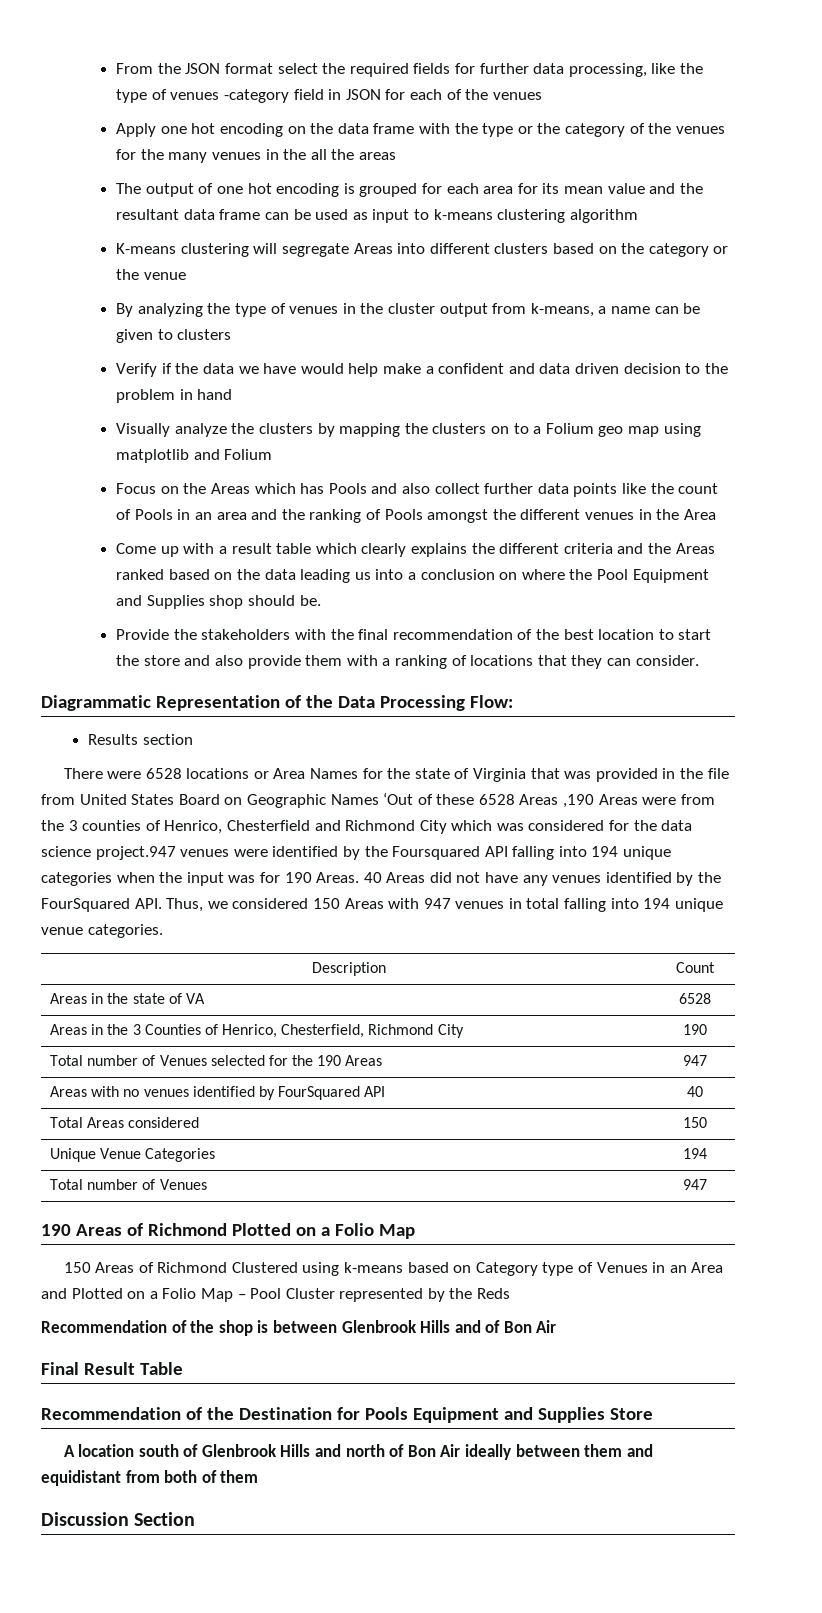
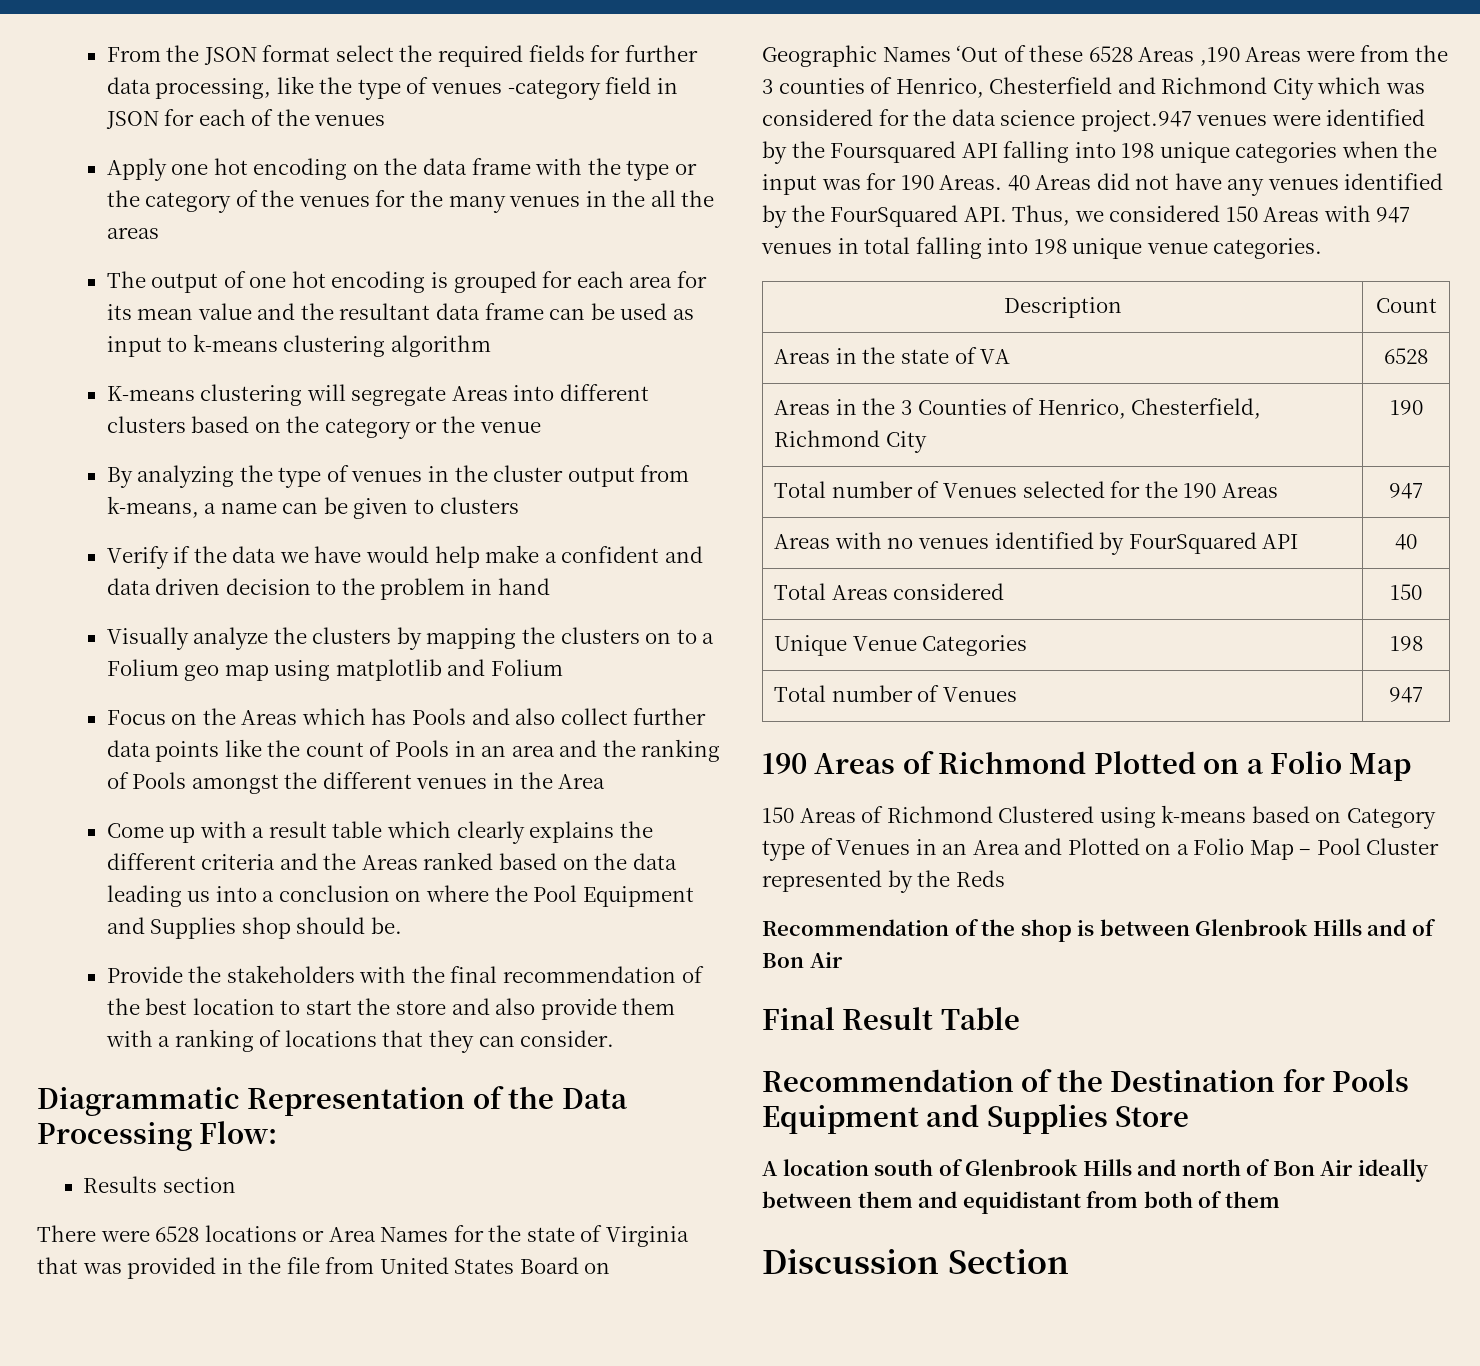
- There were 6528 locations or Area Names for the state of Virginia that was provided in the file from United States Board on Geographic Names ‘Out of these 6528 Areas ,190 Areas were from the 3 counties of Henrico, Chesterfield and Richmond City which was considered for the data science project.947 venues were identified by the Foursquared API falling into 194 unique categories when the input was for 190 Areas.
+ There were 6528 locations or Area Names for the state of Virginia that was provided in the file from United States Board on Geographic Names ‘Out of these 6528 Areas ,190 Areas were from the 3 counties of Henrico, Chesterfield and Richmond City which was considered for the data science project.947 venues were identified by the Foursquared API falling into 198 unique categories when the input was for 190 Areas.
- 40 Areas did not have any venues identified by the FourSquared API. Thus, we considered 150 Areas with 947 venues in total falling into 194 unique venue categories.
+ 40 Areas did not have any venues identified by the FourSquared API. Thus, we considered 150 Areas with 947 venues in total falling into 198 unique venue categories.
- Unique Venue Categories | 194
+ Unique Venue Categories | 198

